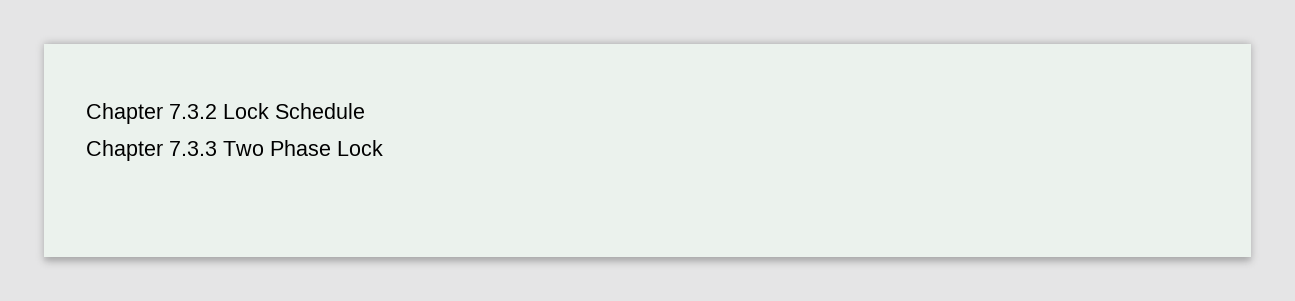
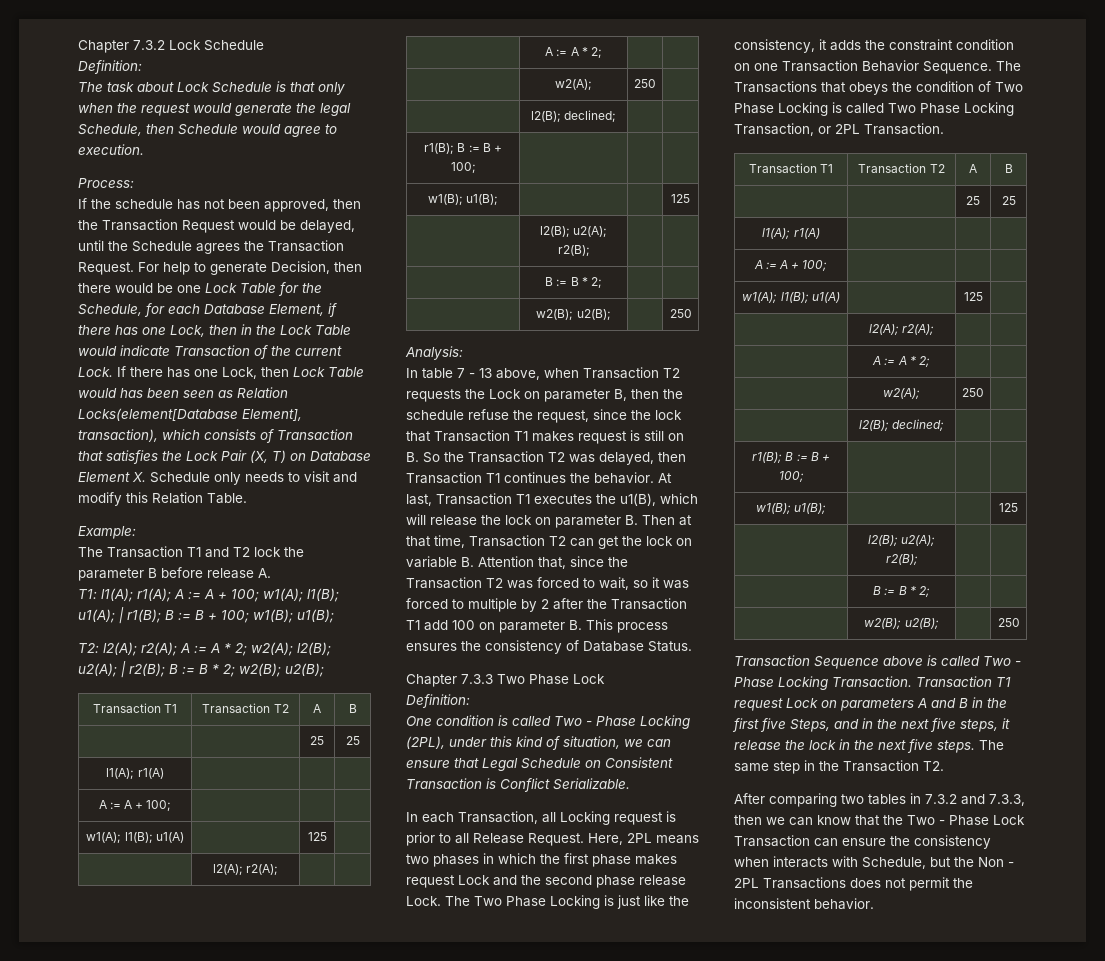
  Chapter 7.3.2 Lock Schedule
+ Definition:
+ The task about Lock Schedule is that only when the request would generate the legal Schedule, then Schedule would agree to execution.
+ Process:
+ If the schedule has not been approved, then the Transaction Request would be delayed, until the Schedule agrees the Transaction Request. For help to generate Decision, then there would be one Lock Table for the Schedule, for each Database Element, if there has one Lock, then in the Lock Table would indicate Transaction of the current Lock. If there has one Lock, then Lock Table would has been seen as Relation Locks(element[Database Element], transaction), which consists of Transaction that satisfies the Lock Pair (X, T) on Database Element X. Schedule only needs to visit and modify this Relation Table.
+ Example:
+ The Transaction T1 and T2 lock the parameter B before release A.
+ T1: l1(A); r1(A); A := A + 100; w1(A); l1(B); u1(A); | r1(B); B := B + 100; w1(B); u1(B);
+ T2: l2(A); r2(A); A := A * 2; w2(A); l2(B); u2(A); | r2(B); B := B * 2; w2(B); u2(B);
+ Transaction T1 | Transaction T2 | A | B
+ | | 25 | 25
+ l1(A); r1(A) | | |
+ A := A + 100; | | |
+ w1(A); l1(B); u1(A) | | 125 |
+ | l2(A); r2(A); | |
+ | A := A * 2; | |
+ | w2(A); | 250 |
+ | l2(B); declined; | |
+ r1(B); B := B + 100; | | |
+ w1(B); u1(B); | | | 125
+ | l2(B); u2(A); r2(B); | |
+ | B := B * 2; | |
+ | w2(B); u2(B); | | 250
+ Analysis:
+ In table 7 - 13 above, when Transaction T2 requests the Lock on parameter B, then the schedule refuse the request, since the lock that Transaction T1 makes request is still on B. So the Transaction T2 was delayed, then Transaction T1 continues the behavior. At last, Transaction T1 executes the u1(B), which will release the lock on parameter B. Then at that time, Transaction T2 can get the lock on variable B. Attention that, since the Transaction T2 was forced to wait, so it was forced to multiple by 2 after the Transaction T1 add 100 on parameter B. This process ensures the consistency of Database Status.
  Chapter 7.3.3 Two Phase Lock
+ Definition:
+ One condition is called Two - Phase Locking (2PL), under this kind of situation, we can ensure that Legal Schedule on Consistent Transaction is Conflict Serializable.
+ In each Transaction, all Locking request is prior to all Release Request. Here, 2PL means two phases in which the first phase makes request Lock and the second phase release Lock. The Two Phase Locking is just like the consistency, it adds the constraint condition on one Transaction Behavior Sequence. The Transactions that obeys the condition of Two Phase Locking is called Two Phase Locking Transaction, or 2PL Transaction.
+ Transaction T1 | Transaction T2 | A | B
+ | | 25 | 25
+ l1(A); r1(A) | | |
+ A := A + 100; | | |
+ w1(A); l1(B); u1(A) | | 125 |
+ | l2(A); r2(A); | |
+ | A := A * 2; | |
+ | w2(A); | 250 |
+ | l2(B); declined; | |
+ r1(B); B := B + 100; | | |
+ w1(B); u1(B); | | | 125
+ | l2(B); u2(A); r2(B); | |
+ | B := B * 2; | |
+ | w2(B); u2(B); | | 250
+ Transaction Sequence above is called Two - Phase Locking Transaction. Transaction T1 request Lock on parameters A and B in the first five Steps, and in the next five steps, it release the lock in the next five steps. The same step in the Transaction T2.
+ After comparing two tables in 7.3.2 and 7.3.3, then we can know that the Two - Phase Lock Transaction can ensure the consistency when interacts with Schedule, but the Non - 2PL Transactions does not permit the inconsistent behavior.

